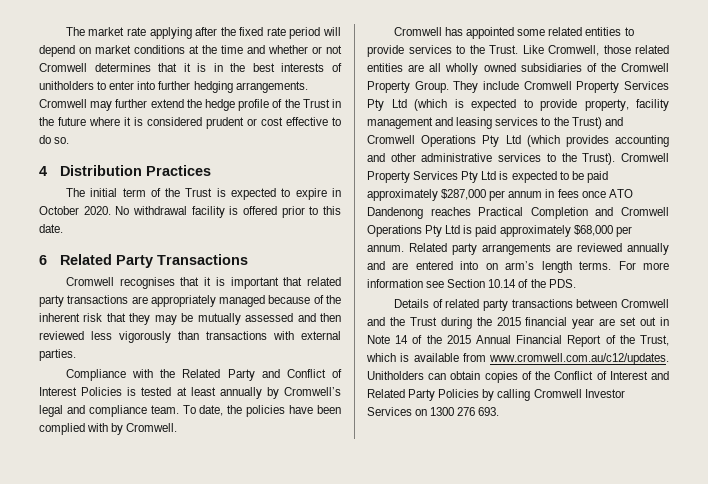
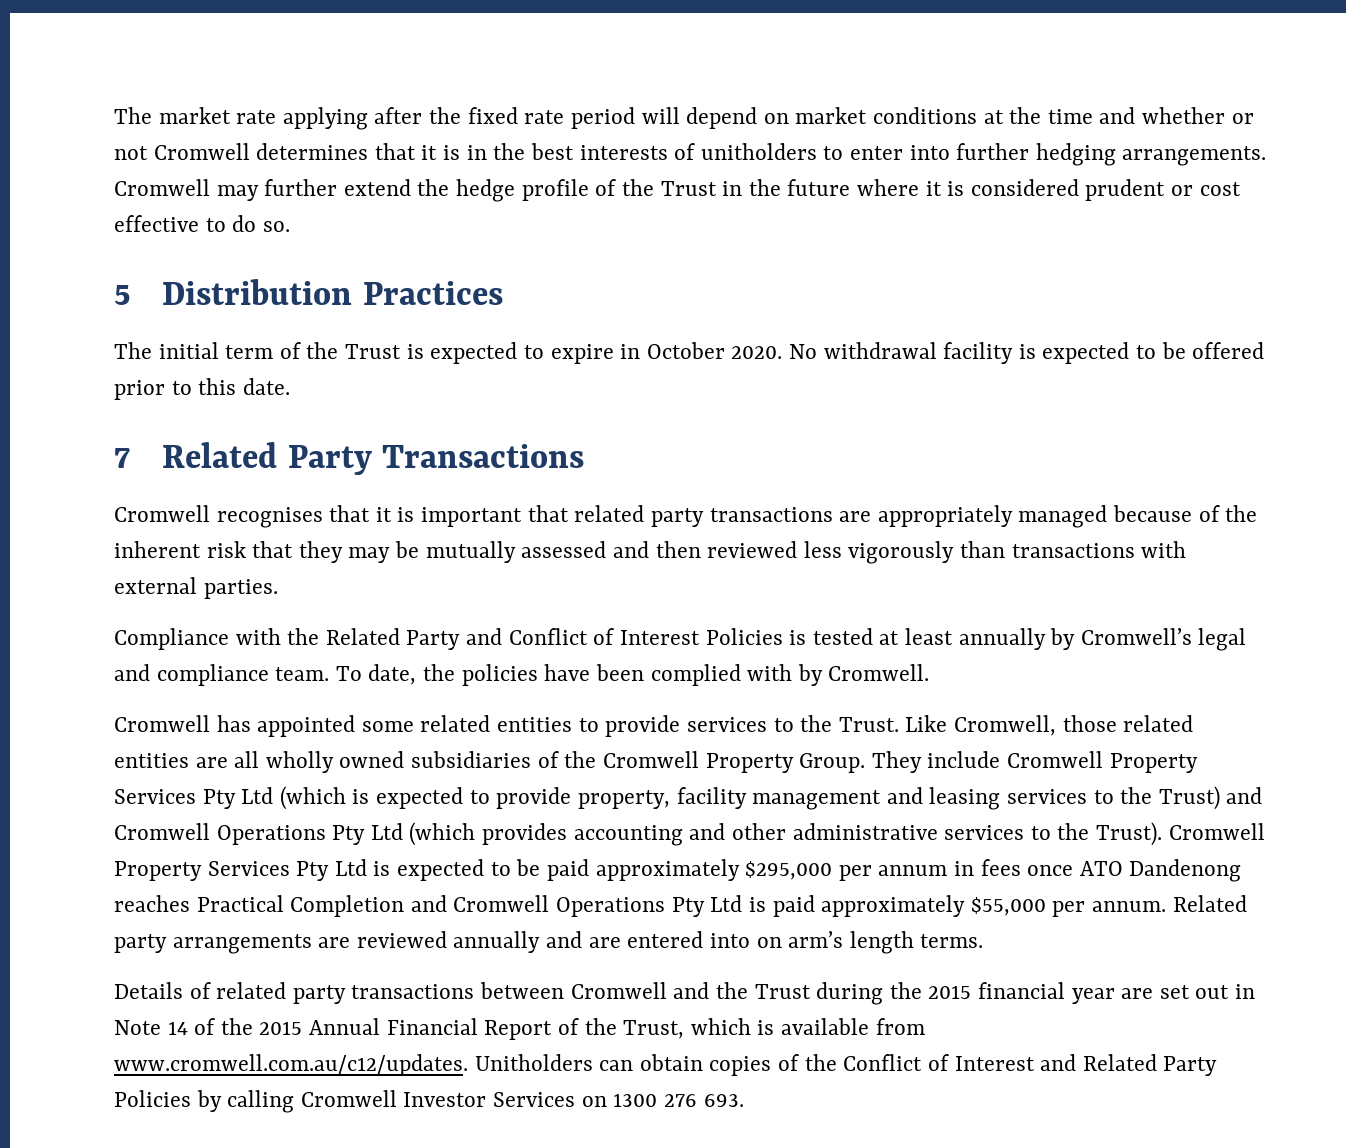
- 4 Distribution Practices
+ 5 Distribution Practices
- No withdrawal facility is offered prior to this date.
+ No withdrawal facility is expected to be offered prior to this date.
- 6 Related Party Transactions
+ 7 Related Party Transactions
- Cromwell Property Services Pty Ltd is expected to be paid approximately $287,000 per annum in fees once ATO Dandenong reaches Practical Completion and Cromwell Operations Pty Ltd is paid approximately $68,000 per annum.
+ Cromwell Property Services Pty Ltd is expected to be paid approximately $295,000 per annum in fees once ATO Dandenong reaches Practical Completion and Cromwell Operations Pty Ltd is paid approximately $55,000 per annum.
- For more information see Section 10.14 of the PDS.

